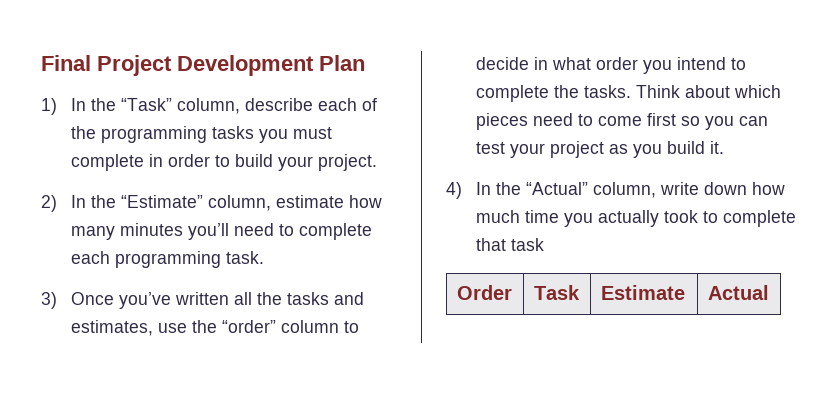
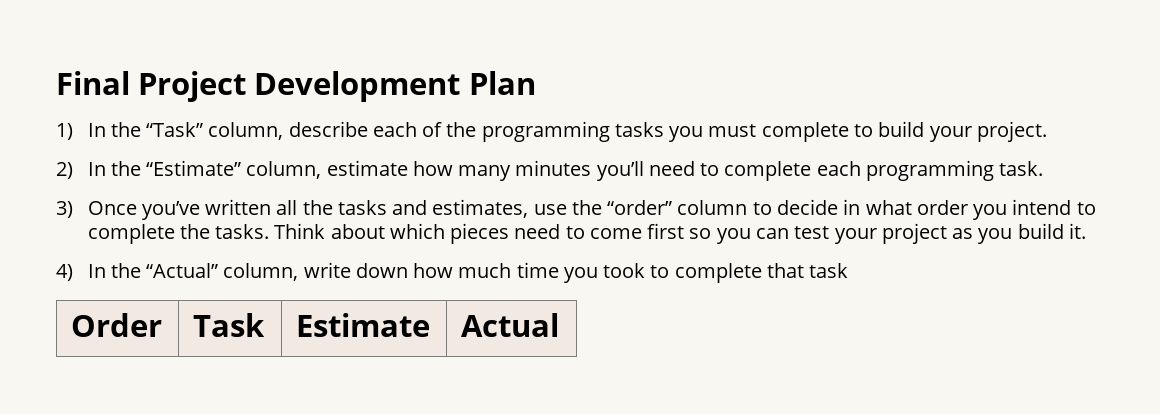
- 1) In the “Task” column, describe each of the programming tasks you must complete in order to build your project.
+ 1) In the “Task” column, describe each of the programming tasks you must complete to build your project.
- 4) In the “Actual” column, write down how much time you actually took to complete that task
+ 4) In the “Actual” column, write down how much time you took to complete that task

